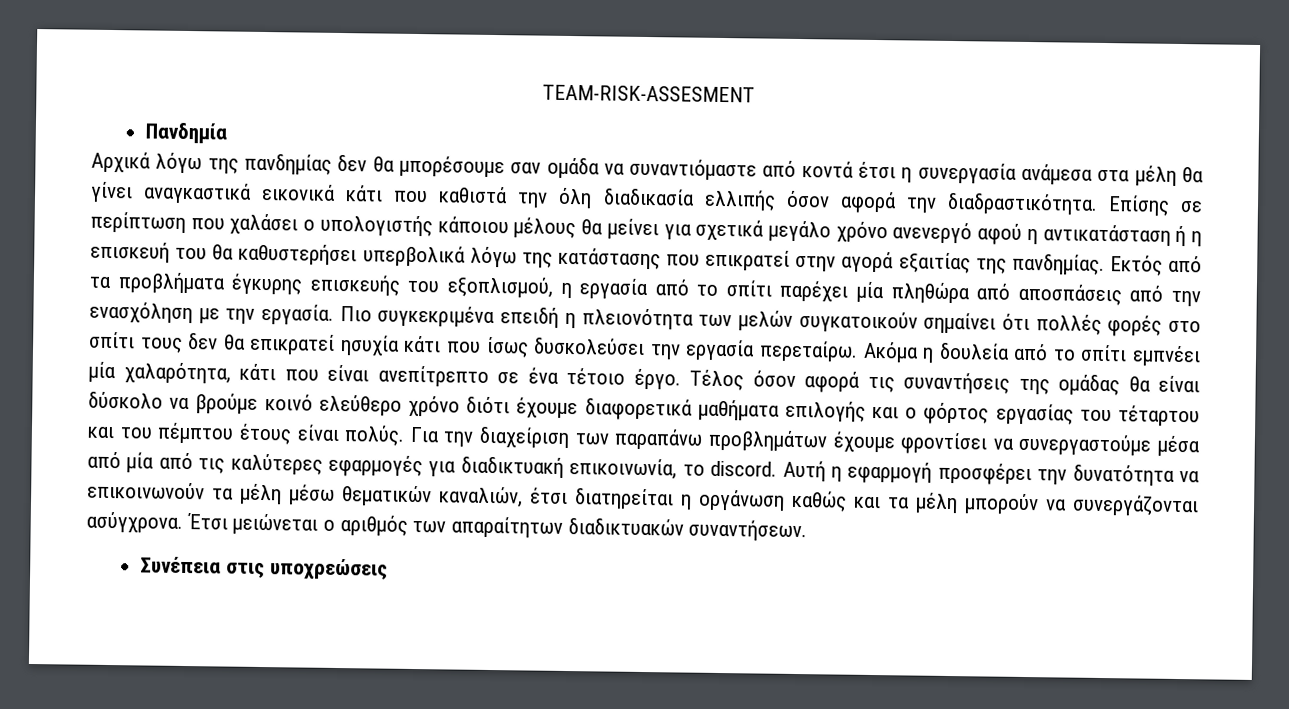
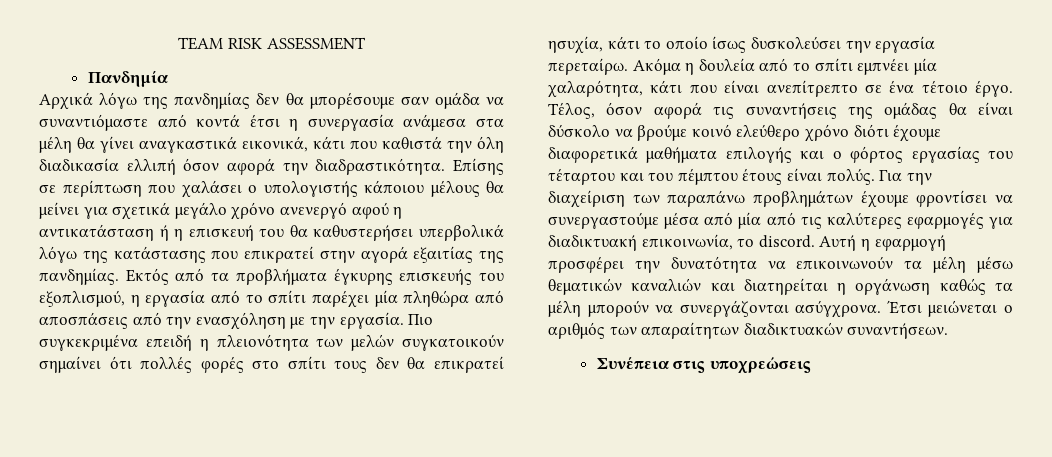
- TEAM-RISK-ASSESMENT
+ TEAM RISK ASSESSMENT
- Αρχικά λόγω της πανδημίας δεν θα μπορέσουμε σαν ομάδα να συναντιόμαστε από κοντά έτσι η συνεργασία ανάμεσα στα μέλη θα γίνει αναγκαστικά εικονικά κάτι που καθιστά την όλη διαδικασία ελλιπής όσον αφορά την διαδραστικότητα.
+ Αρχικά λόγω της πανδημίας δεν θα μπορέσουμε σαν ομάδα να συναντιόμαστε από κοντά έτσι η συνεργασία ανάμεσα στα μέλη θα γίνει αναγκαστικά εικονικά, κάτι που καθιστά την όλη διαδικασία ελλιπή όσον αφορά την διαδραστικότητα.
- Πιο συγκεκριμένα επειδή η πλειονότητα των μελών συγκατοικούν σημαίνει ότι πολλές φορές στο σπίτι τους δεν θα επικρατεί ησυχία κάτι που ίσως δυσκολεύσει την εργασία περεταίρω.
+ Πιο συγκεκριμένα επειδή η πλειονότητα των μελών συγκατοικούν σημαίνει ότι πολλές φορές στο σπίτι τους δεν θα επικρατεί ησυχία, κάτι το οποίο ίσως δυσκολεύσει την εργασία περεταίρω.
- Τέλος όσον αφορά τις συναντήσεις της ομάδας θα είναι δύσκολο να βρούμε κοινό ελεύθερο χρόνο διότι έχουμε διαφορετικά μαθήματα επιλογής και ο φόρτος εργασίας του τέταρτου και του πέμπτου έτους είναι πολύς.
+ Τέλος, όσον αφορά τις συναντήσεις της ομάδας θα είναι δύσκολο να βρούμε κοινό ελεύθερο χρόνο διότι έχουμε διαφορετικά μαθήματα επιλογής και ο φόρτος εργασίας του τέταρτου και του πέμπτου έτους είναι πολύς.
- Αυτή η εφαρμογή προσφέρει την δυνατότητα να επικοινωνούν τα μέλη μέσω θεματικών καναλιών, έτσι διατηρείται η οργάνωση καθώς και τα μέλη μπορούν να συνεργάζονται ασύγχρονα.
+ Αυτή η εφαρμογή προσφέρει την δυνατότητα να επικοινωνούν τα μέλη μέσω θεματικών καναλιών και διατηρείται η οργάνωση καθώς τα μέλη μπορούν να συνεργάζονται ασύγχρονα.

